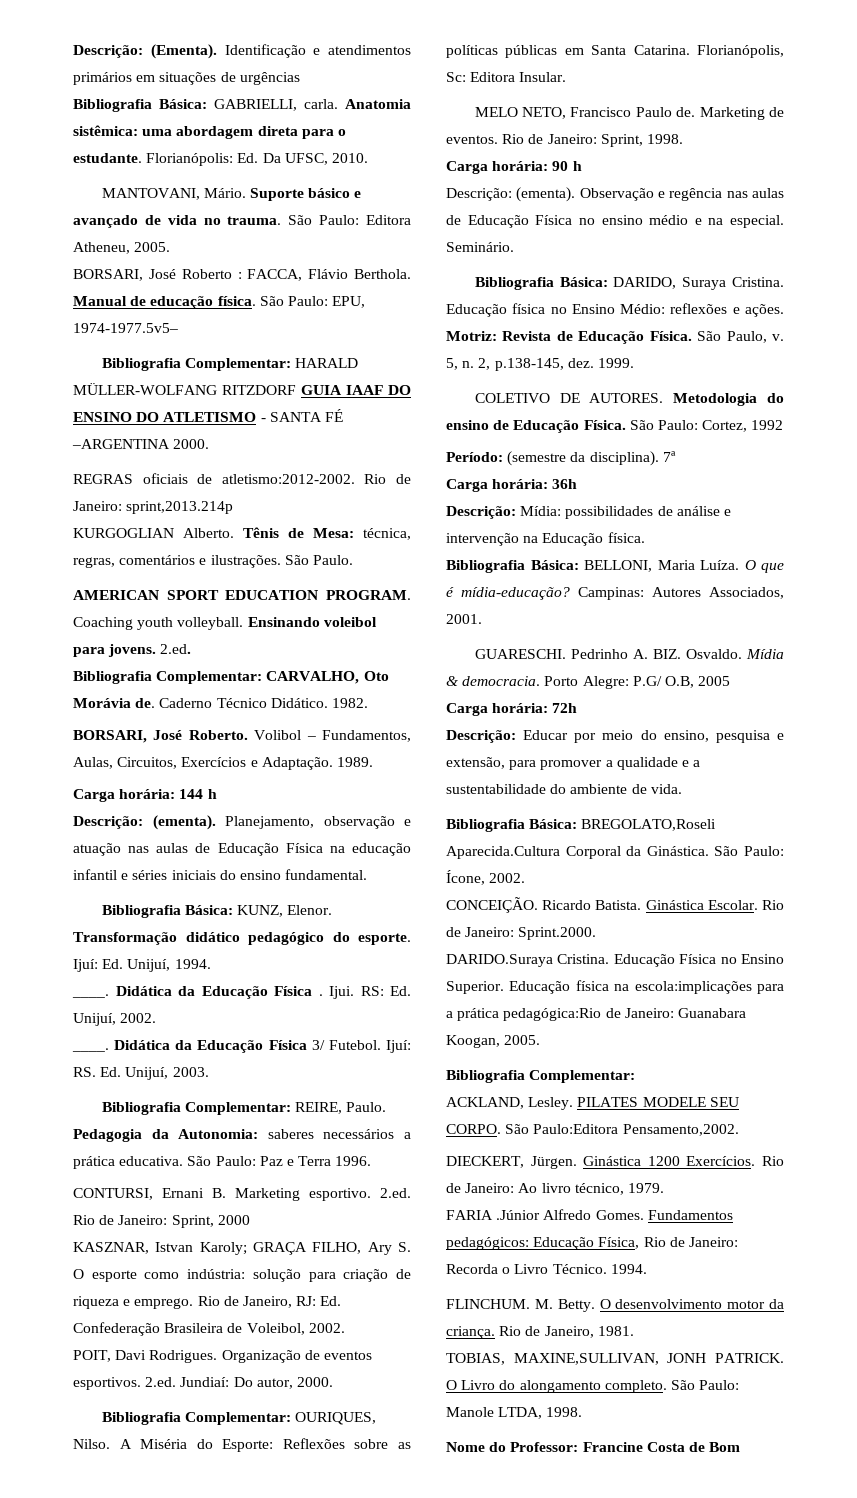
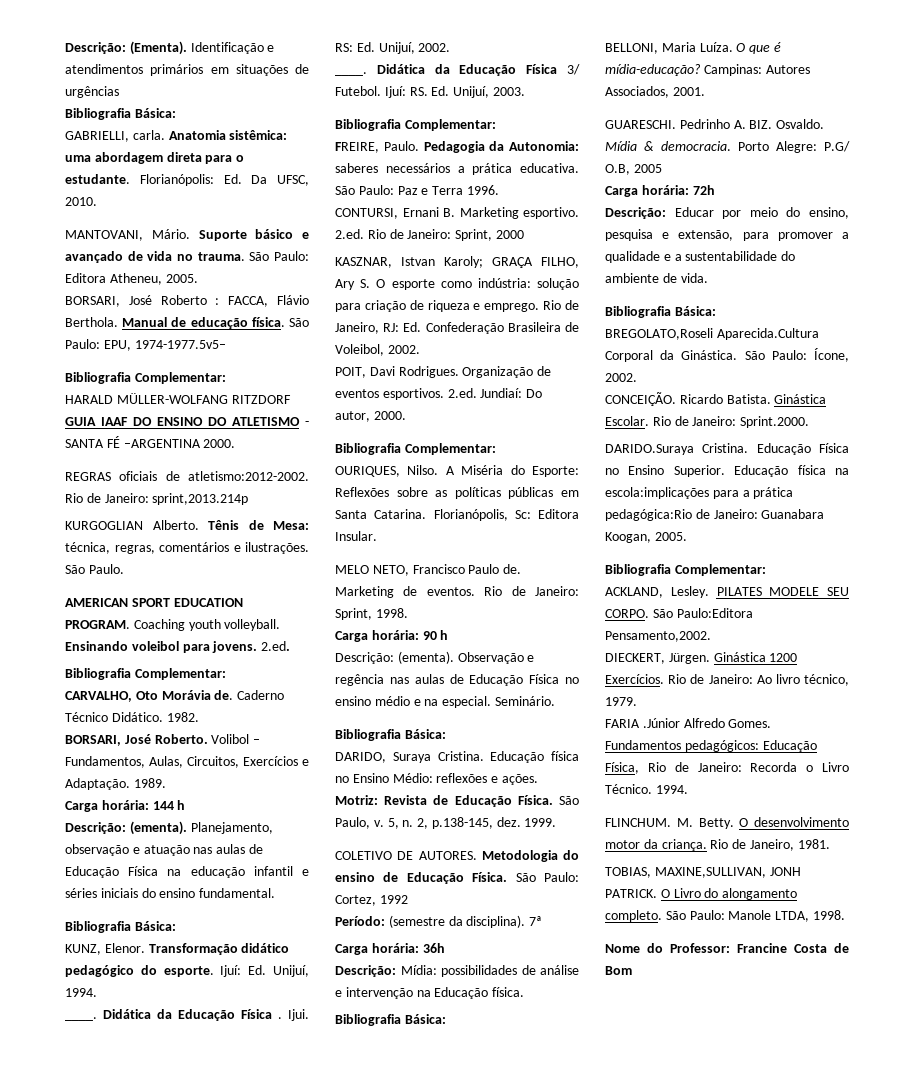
  Identificação e atendimentos primários em situações de urgências
- Bibliografia Básica: GABRIELLI, carla.
+ Bibliografia Básica:
+ GABRIELLI, carla.
  São Paulo: EPU, 1974-1977.5v5–
- Bibliografia Complementar: HARALD MÜLLER-WOLFANG RITZDORF GUIA IAAF DO ENSINO DO ATLETISMO - SANTA FÉ –ARGENTINA 2000.
+ Bibliografia Complementar:
+ HARALD MÜLLER-WOLFANG RITZDORF GUIA IAAF DO ENSINO DO ATLETISMO - SANTA FÉ –ARGENTINA 2000.
  Ensinando voleibol para jovens. 2.ed.
- Bibliografia Complementar: CARVALHO, Oto Morávia de.
+ Bibliografia Complementar:
+ CARVALHO, Oto Morávia de.
  Planejamento, observação e atuação nas aulas de Educação Física na educação infantil e séries iniciais do ensino fundamental.
- Bibliografia Básica: KUNZ, Elenor.
+ Bibliografia Básica:
+ KUNZ, Elenor.
  Ijuí: RS. Ed. Unijuí, 2003.
- Bibliografia Complementar: REIRE, Paulo.
+ Bibliografia Complementar:
+ FREIRE, Paulo.
  2.ed. Jundiaí: Do autor, 2000.
- Bibliografia Complementar: OURIQUES, Nilso.
+ Bibliografia Complementar:
+ OURIQUES, Nilso.
  Seminário.
- Bibliografia Básica: DARIDO, Suraya Cristina.
+ Bibliografia Básica:
+ DARIDO, Suraya Cristina.
  Descrição: Mídia: possibilidades de análise e intervenção na Educação física.
- Bibliografia Básica: BELLONI, Maria Luíza.
+ Bibliografia Básica:
+ BELLONI, Maria Luíza.
  Descrição: Educar por meio do ensino, pesquisa e extensão, para promover a qualidade e a sustentabilidade do ambiente de vida.
- Bibliografia Básica: BREGOLATO,Roseli Aparecida.Cultura Corporal da Ginástica.
+ Bibliografia Básica:
+ BREGOLATO,Roseli Aparecida.Cultura Corporal da Ginástica.

